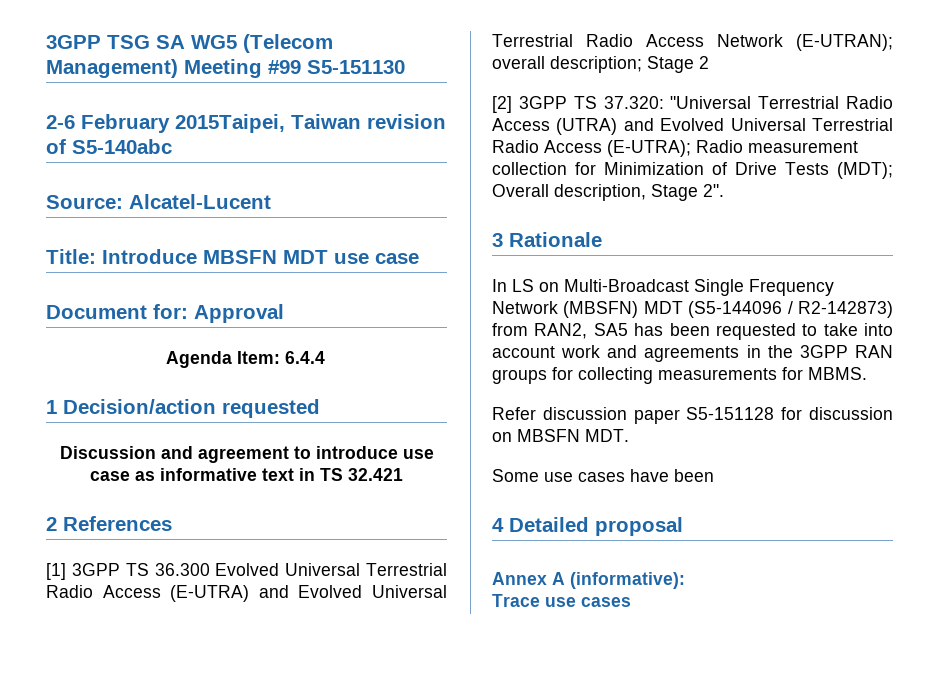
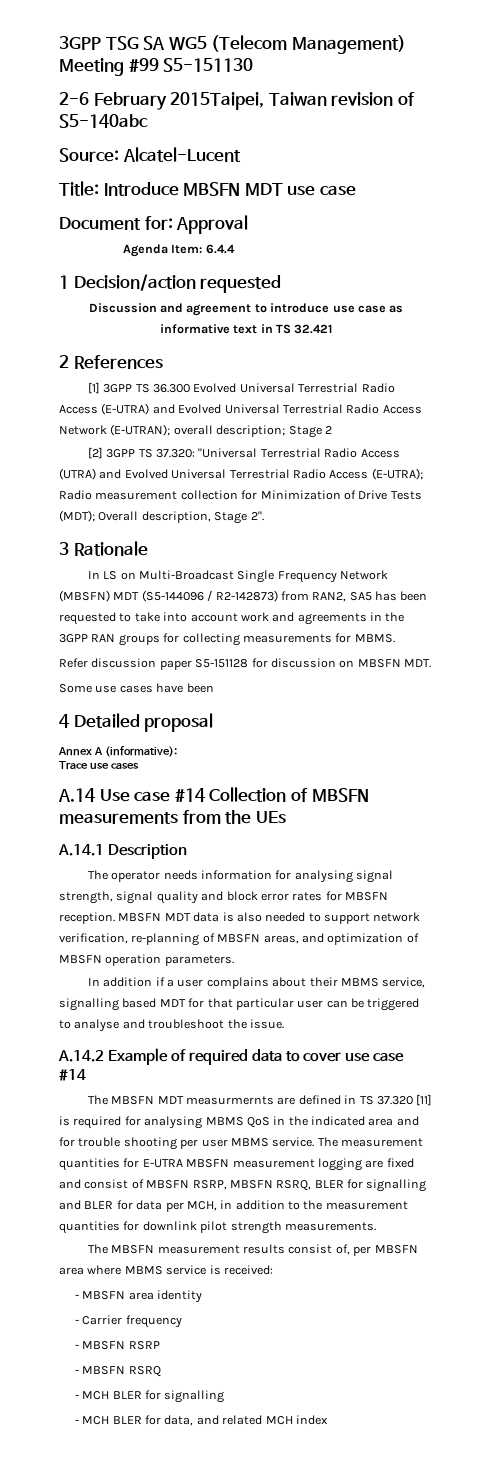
+ A.14 Use case #14 Collection of MBSFN measurements from the UEs
+ A.14.1 Description
+ The operator needs information for analysing signal strength, signal quality and block error rates for MBSFN reception. MBSFN MDT data is also needed to support network verification, re-planning of MBSFN areas, and optimization of MBSFN operation parameters.
+ In addition if a user complains about their MBMS service, signalling based MDT for that particular user can be triggered to analyse and troubleshoot the issue.
+ A.14.2 Example of required data to cover use case #14
+ The MBSFN MDT measurmernts are defined in TS 37.320 [11] is required for analysing MBMS QoS in the indicated area and for trouble shooting per user MBMS service. The measurement quantities for E-UTRA MBSFN measurement logging are fixed and consist of MBSFN RSRP, MBSFN RSRQ, BLER for signalling and BLER for data per MCH, in addition to the measurement quantities for downlink pilot strength measurements.
+ The MBSFN measurement results consist of, per MBSFN area where MBMS service is received:
+ - MBSFN area identity
+ - Carrier frequency
+ - MBSFN RSRP
+ - MBSFN RSRQ
+ - MCH BLER for signalling
+ - MCH BLER for data, and related MCH index

